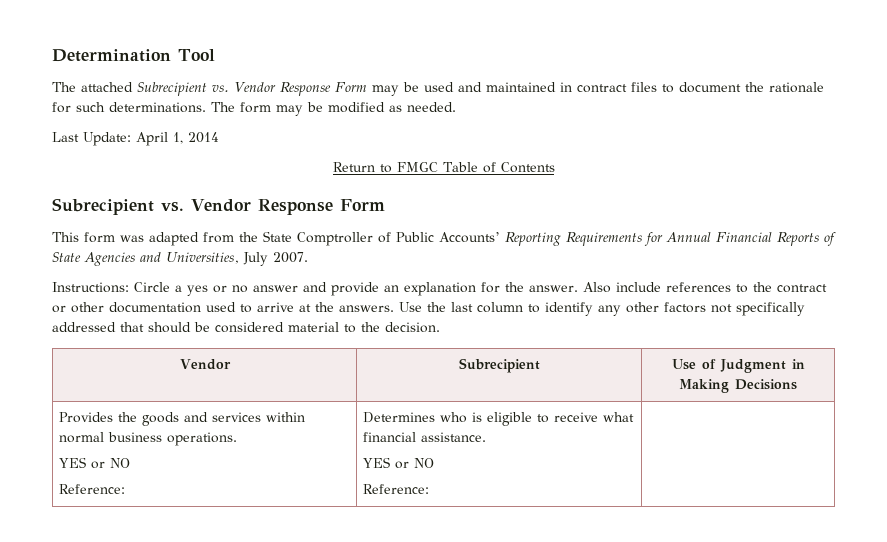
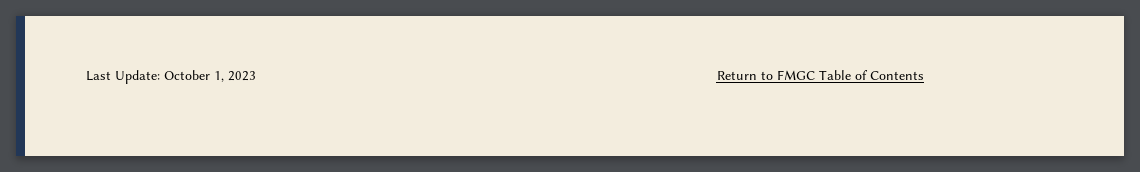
- Determination Tool
- The attached Subrecipient vs. Vendor Response Form may be used and maintained in contract files to document the rationale for such determinations. The form may be modified as needed.
- Last Update: April 1, 2014
+ Last Update: October 1, 2023
  Return to FMGC Table of Contents
- Subrecipient vs. Vendor Response Form
- This form was adapted from the State Comptroller of Public Accounts’ Reporting Requirements for Annual Financial Reports of State Agencies and Universities, July 2007.
- Instructions: Circle a yes or no answer and provide an explanation for the answer. Also include references to the contract or other documentation used to arrive at the answers. Use the last column to identify any other factors not specifically addressed that should be considered material to the decision.
- Vendor | Subrecipient | Use of Judgment in Making Decisions
- Provides the goods and services within normal business operations.
- YES or NO
- Reference: | Determines who is eligible to receive what financial assistance.
- YES or NO
- Reference: |

